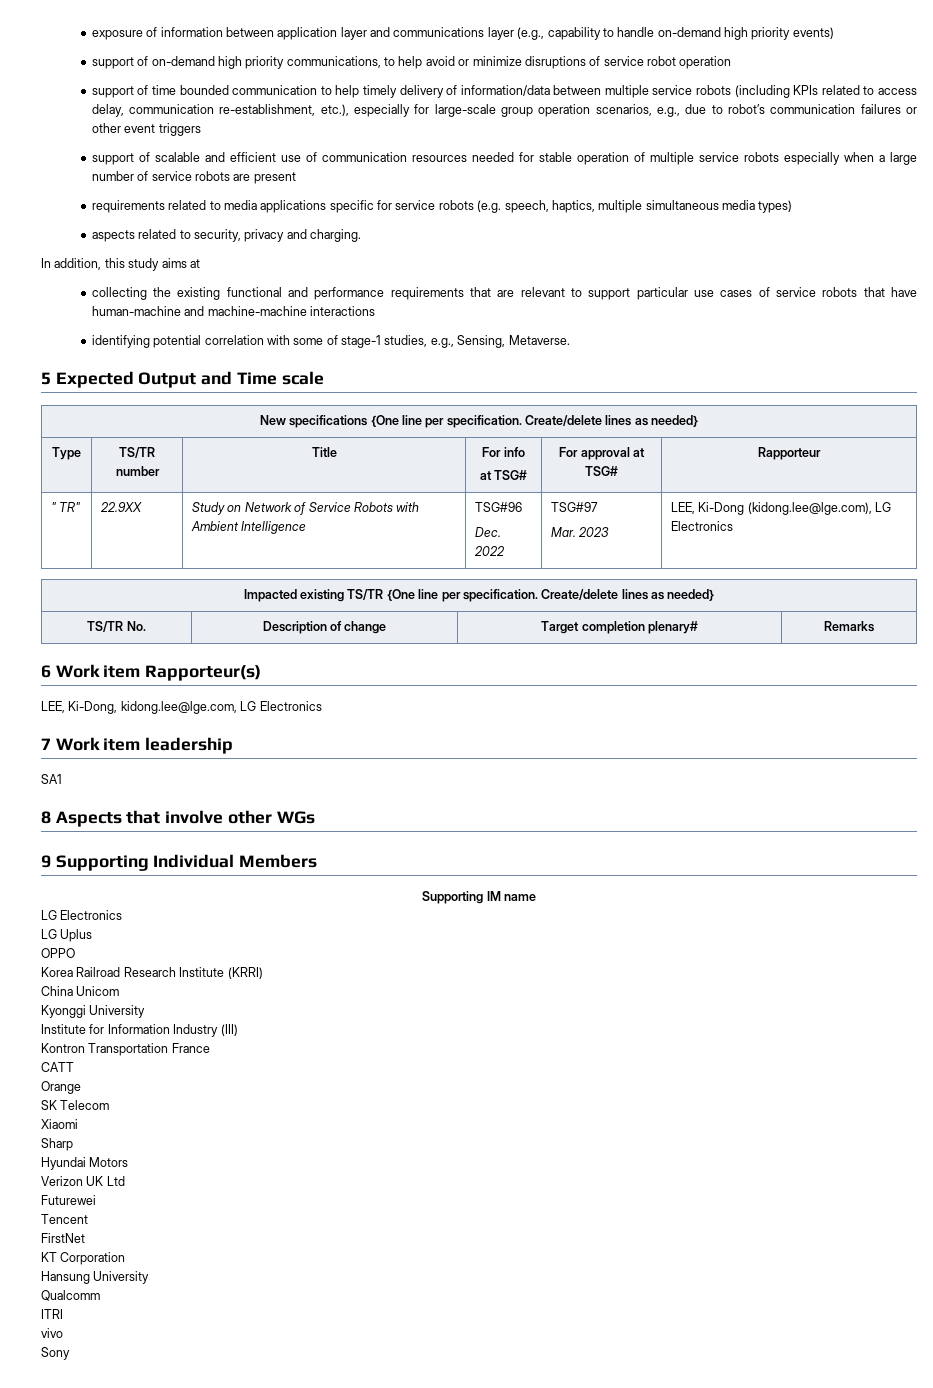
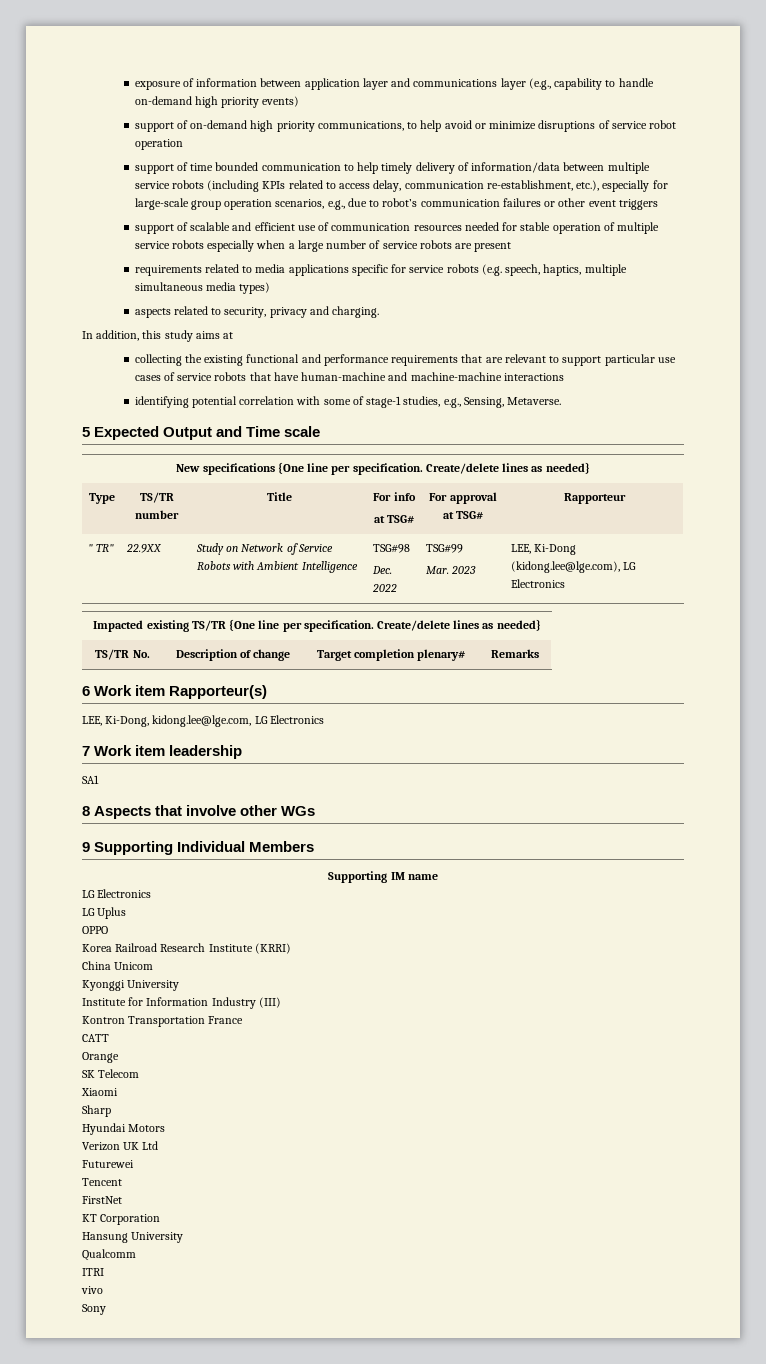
- " TR" | 22.9XX | Study on Network of Service Robots with Ambient Intelligence | TSG#96
- Dec. 2022 | TSG#97
+ " TR" | 22.9XX | Study on Network of Service Robots with Ambient Intelligence | TSG#98
+ Dec. 2022 | TSG#99

